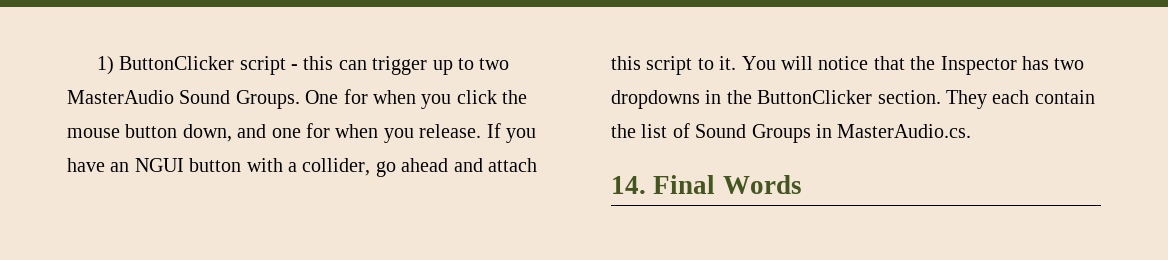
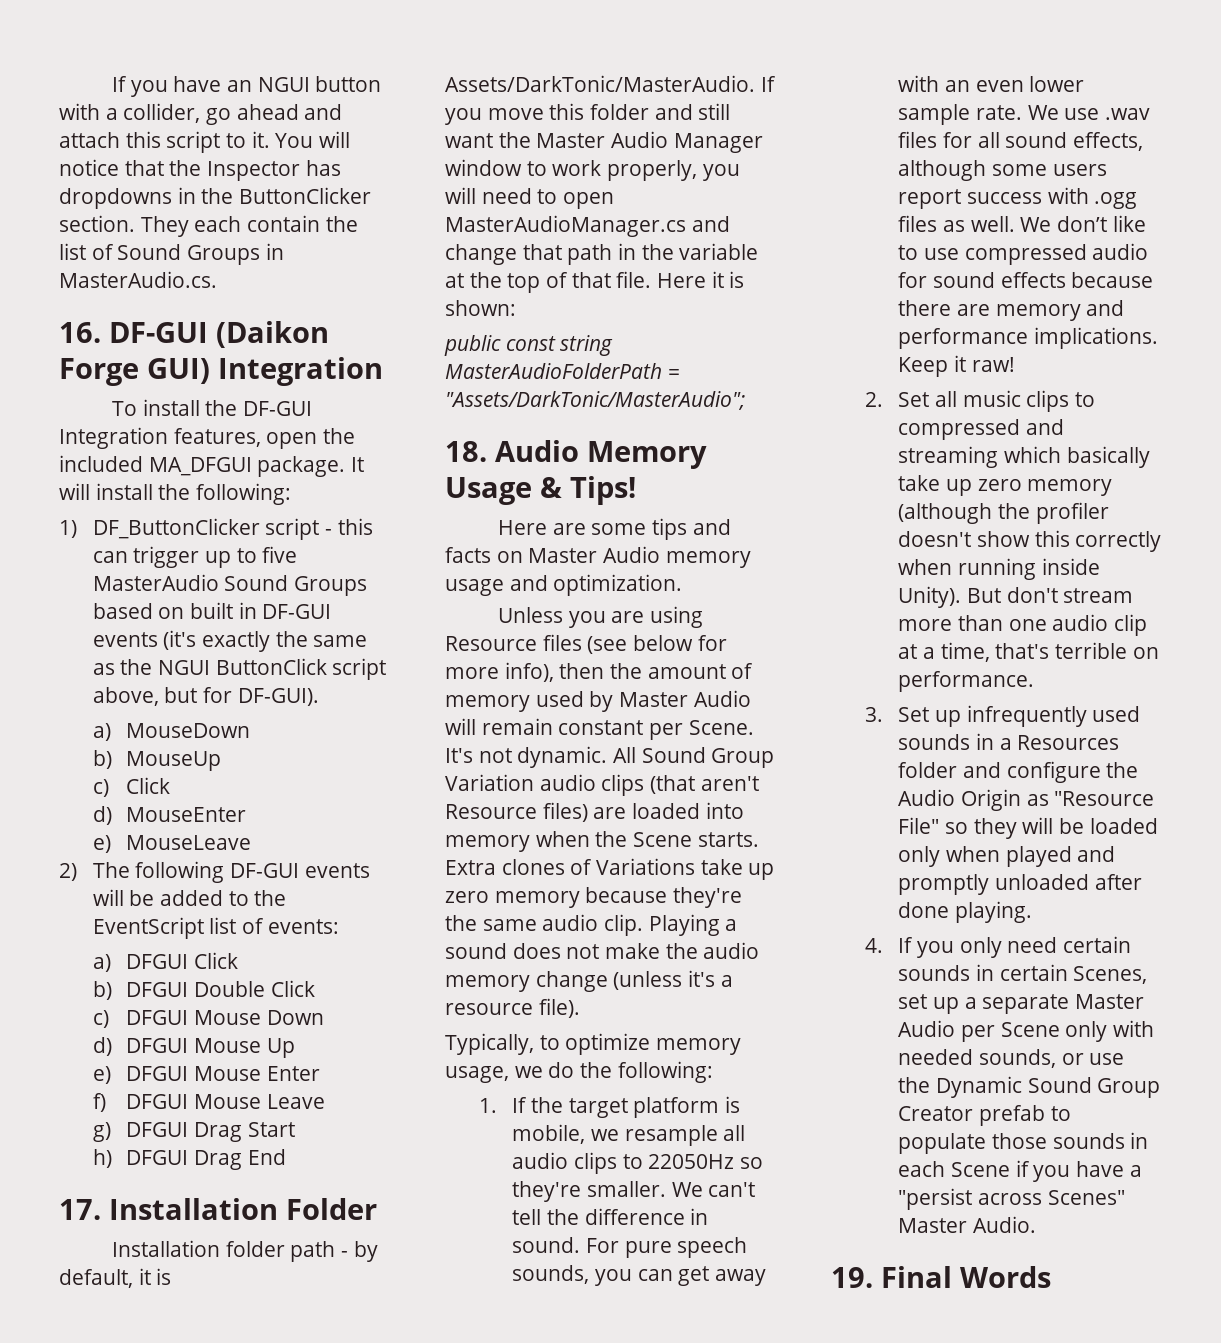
- 1) ButtonClicker script - this can trigger up to two MasterAudio Sound Groups. One for when you click the mouse button down, and one for when you release.
- You will notice that the Inspector has two dropdowns in the ButtonClicker section.
+ You will notice that the Inspector has dropdowns in the ButtonClicker section.
- 14. Final Words
+ 16. DF-GUI (Daikon Forge GUI) Integration
+ To install the DF-GUI Integration features, open the included MA_DFGUI package. It will install the following:
+ 1) DF_ButtonClicker script - this can trigger up to five MasterAudio Sound Groups based on built in DF-GUI events (it's exactly the same as the NGUI ButtonClick script above, but for DF-GUI).
+ a) MouseDown
+ b) MouseUp
+ c) Click
+ d) MouseEnter
+ e) MouseLeave
+ 2) The following DF-GUI events will be added to the EventScript list of events:
+ a) DFGUI Click
+ b) DFGUI Double Click
+ c) DFGUI Mouse Down
+ d) DFGUI Mouse Up
+ e) DFGUI Mouse Enter
+ f) DFGUI Mouse Leave
+ g) DFGUI Drag Start
+ h) DFGUI Drag End
+ 17. Installation Folder
+ Installation folder path - by default, it is Assets/DarkTonic/MasterAudio. If you move this folder and still want the Master Audio Manager window to work properly, you will need to open MasterAudioManager.cs and change that path in the variable at the top of that file. Here it is shown:
+ public const string MasterAudioFolderPath = "Assets/DarkTonic/MasterAudio";
+ 18. Audio Memory Usage & Tips!
+ Here are some tips and facts on Master Audio memory usage and optimization.
+ Unless you are using Resource files (see below for more info), then the amount of memory used by Master Audio will remain constant per Scene. It's not dynamic. All Sound Group Variation audio clips (that aren't Resource files) are loaded into memory when the Scene starts. Extra clones of Variations take up zero memory because they're the same audio clip. Playing a sound does not make the audio memory change (unless it's a resource file).
+ Typically, to optimize memory usage, we do the following:
+ 1. If the target platform is mobile, we resample all audio clips to 22050Hz so they're smaller. We can't tell the difference in sound. For pure speech sounds, you can get away with an even lower sample rate. We use .wav files for all sound effects, although some users report success with .ogg files as well. We don’t like to use compressed audio for sound effects because there are memory and performance implications. Keep it raw!
+ 2. Set all music clips to compressed and streaming which basically take up zero memory (although the profiler doesn't show this correctly when running inside Unity). But don't stream more than one audio clip at a time, that's terrible on performance.
+ 3. Set up infrequently used sounds in a Resources folder and configure the Audio Origin as "Resource File" so they will be loaded only when played and promptly unloaded after done playing.
+ 4. If you only need certain sounds in certain Scenes, set up a separate Master Audio per Scene only with needed sounds, or use the Dynamic Sound Group Creator prefab to populate those sounds in each Scene if you have a "persist across Scenes" Master Audio.
+ 19. Final Words

